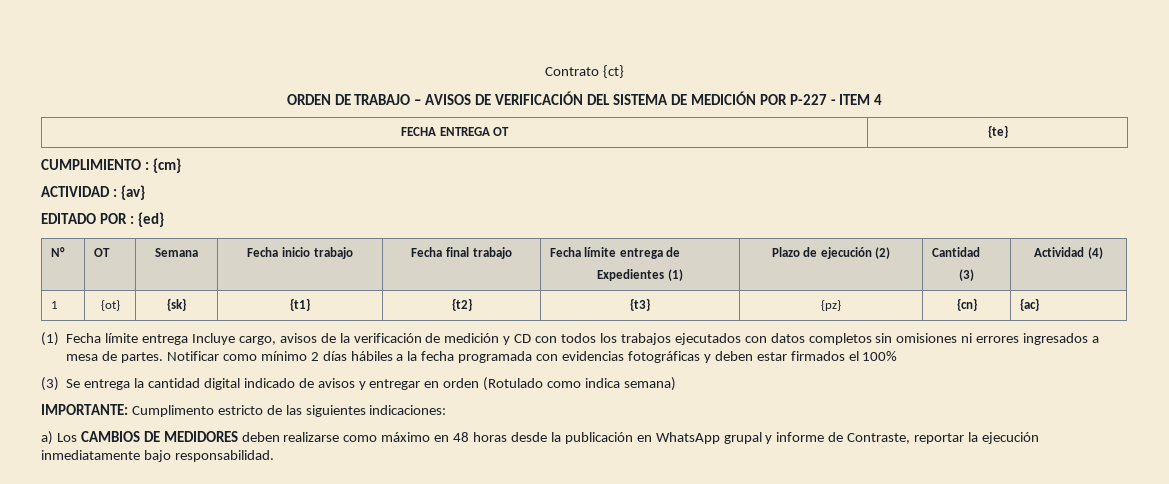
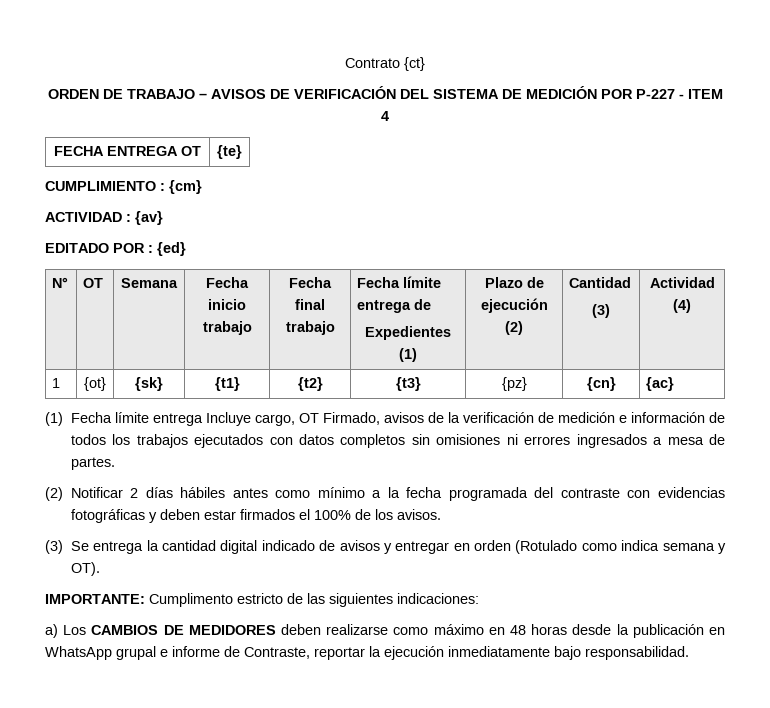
- (1) Fecha límite entrega Incluye cargo, avisos de la verificación de medición y CD con todos los trabajos ejecutados con datos completos sin omisiones ni errores ingresados a mesa de partes. Notificar como mínimo 2 días hábiles a la fecha programada con evidencias fotográficas y deben estar firmados el 100%
+ (1) Fecha límite entrega Incluye cargo, OT Firmado, avisos de la verificación de medición e información de todos los trabajos ejecutados con datos completos sin omisiones ni errores ingresados a mesa de partes.
+ (2) Notificar 2 días hábiles antes como mínimo a la fecha programada del contraste con evidencias fotográficas y deben estar firmados el 100% de los avisos.
- (3) Se entrega la cantidad digital indicado de avisos y entregar en orden (Rotulado como indica semana)
+ (3) Se entrega la cantidad digital indicado de avisos y entregar en orden (Rotulado como indica semana y OT).
- a) Los CAMBIOS DE MEDIDORES deben realizarse como máximo en 48 horas desde la publicación en WhatsApp grupal y informe de Contraste, reportar la ejecución inmediatamente bajo responsabilidad.
+ a) Los CAMBIOS DE MEDIDORES deben realizarse como máximo en 48 horas desde la publicación en WhatsApp grupal e informe de Contraste, reportar la ejecución inmediatamente bajo responsabilidad.

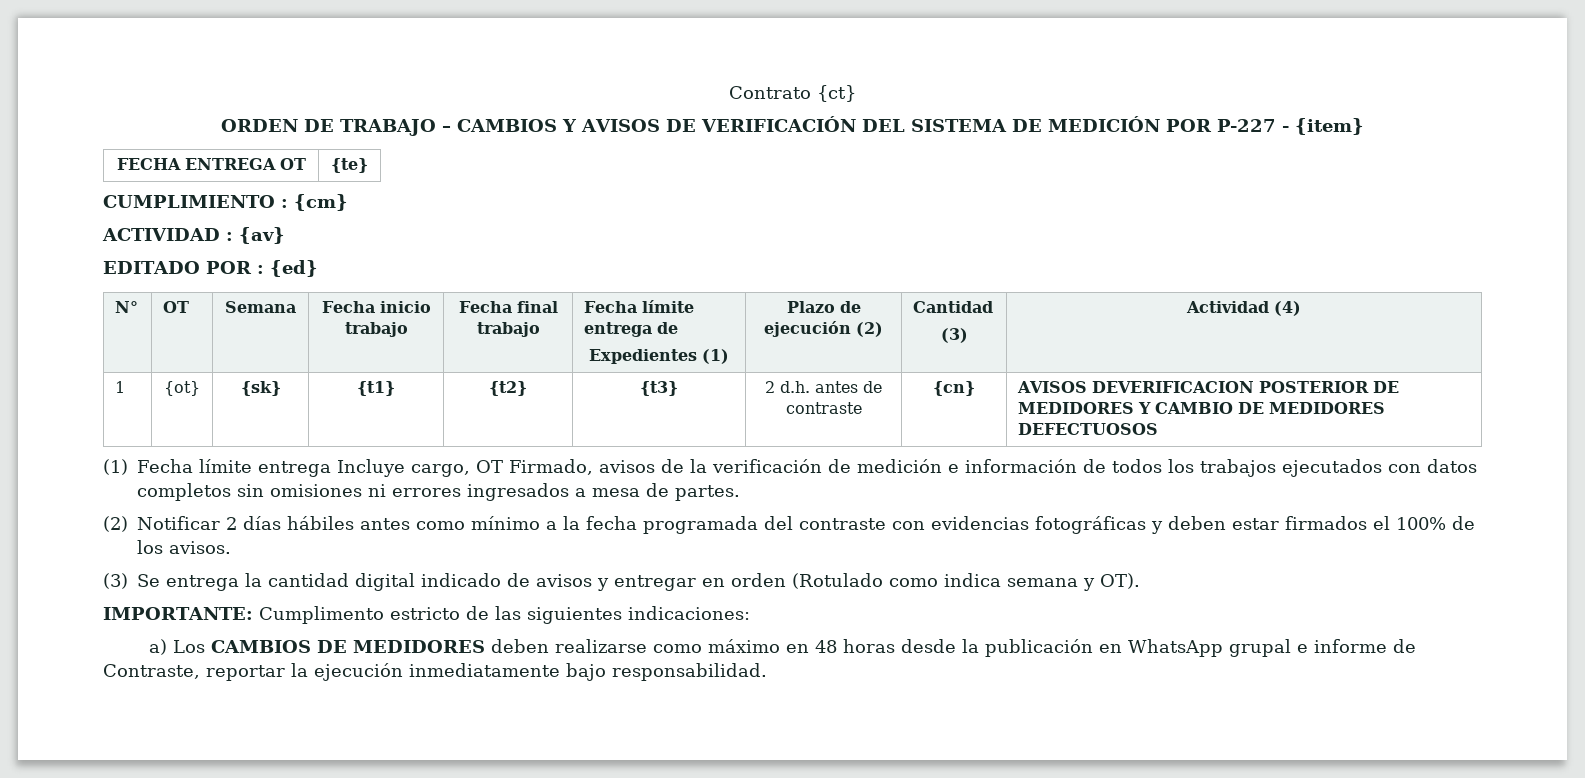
- ORDEN DE TRABAJO – AVISOS DE VERIFICACIÓN DEL SISTEMA DE MEDICIÓN POR P-227 - ITEM 4
+ ORDEN DE TRABAJO – CAMBIOS Y AVISOS DE VERIFICACIÓN DEL SISTEMA DE MEDICIÓN POR P-227 - {item}
- 1 | {ot} | {sk} | {t1} | {t2} | {t3} | {pz} | {cn} | {ac}
+ 1 | {ot} | {sk} | {t1} | {t2} | {t3} | 2 d.h. antes de contraste | {cn} | AVISOS DEVERIFICACION POSTERIOR DE MEDIDORES Y CAMBIO DE MEDIDORES DEFECTUOSOS

